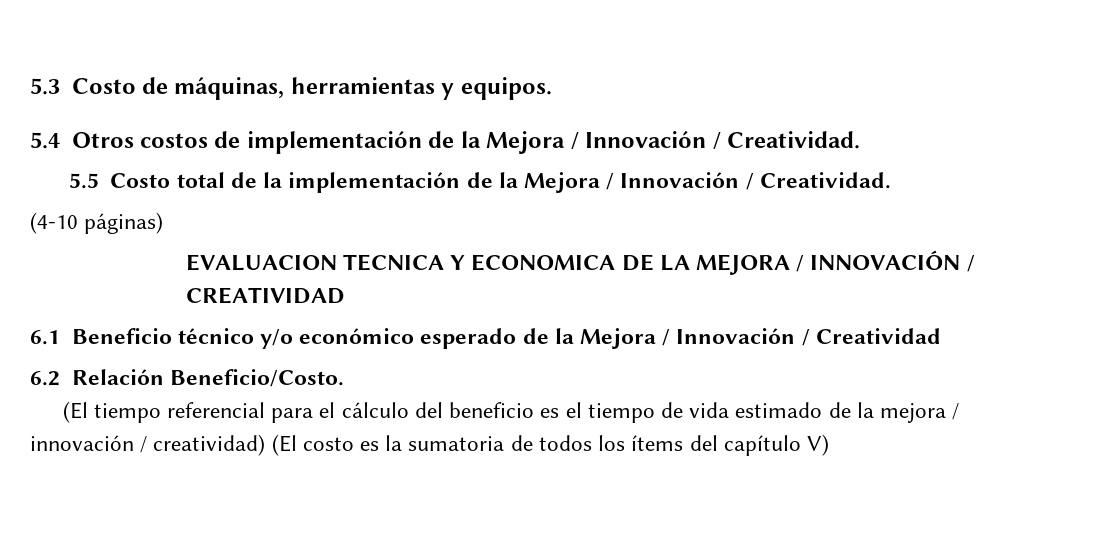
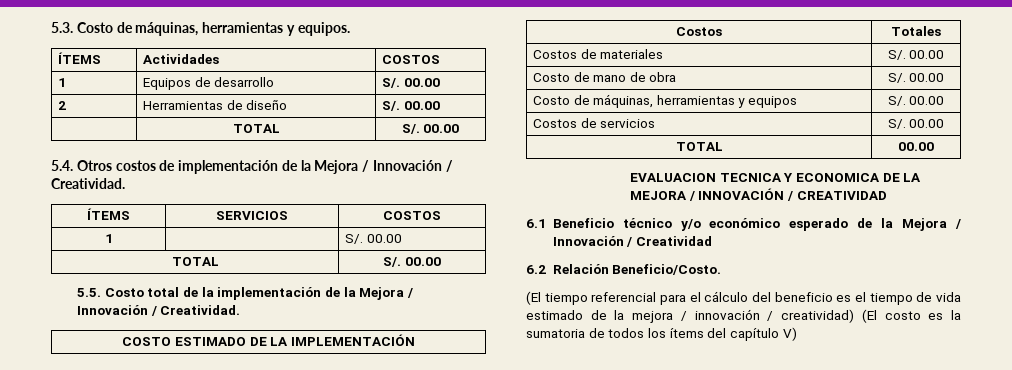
- 5.3 Costo de máquinas, herramientas y equipos.
+ 5.3. Costo de máquinas, herramientas y equipos.
- 5.4 Otros costos de implementación de la Mejora / Innovación / Creatividad.
+ ÍTEMS | Actividades | COSTOS
+ 1 | Equipos de desarrollo | S/. 00.00
+ 2 | Herramientas de diseño | S/. 00.00
+ | TOTAL | S/. 00.00
+ 5.4. Otros costos de implementación de la Mejora / Innovación / Creatividad.
- 5.5 Costo total de la implementación de la Mejora / Innovación / Creatividad.
+ ÍTEMS | SERVICIOS | COSTOS
+ 1 | | S/. 00.00
+ TOTAL | S/. 00.00
+ 5.5. Costo total de la implementación de la Mejora / Innovación / Creatividad.
- (4-10 páginas)
+ COSTO ESTIMADO DE LA IMPLEMENTACIÓN
+ Costos | Totales
+ Costos de materiales | S/. 00.00
+ Costo de mano de obra | S/. 00.00
+ Costo de máquinas, herramientas y equipos | S/. 00.00
+ Costos de servicios | S/. 00.00
+ TOTAL | 00.00

